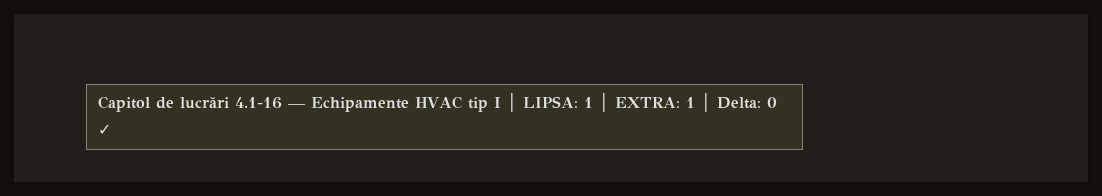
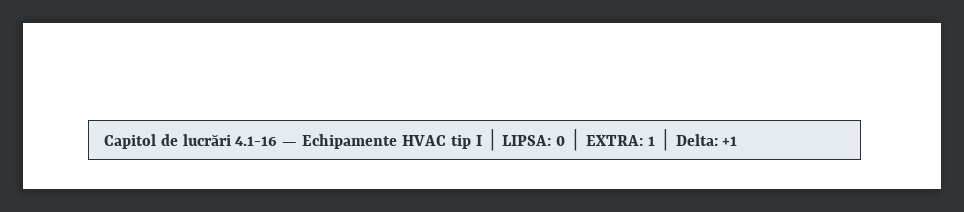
- Capitol de lucrări 4.1-16 — Echipamente HVAC tip I │ LIPSA: 1 │ EXTRA: 1 │ Delta: 0 ✓
+ Capitol de lucrări 4.1-16 — Echipamente HVAC tip I │ LIPSA: 0 │ EXTRA: 1 │ Delta: +1

